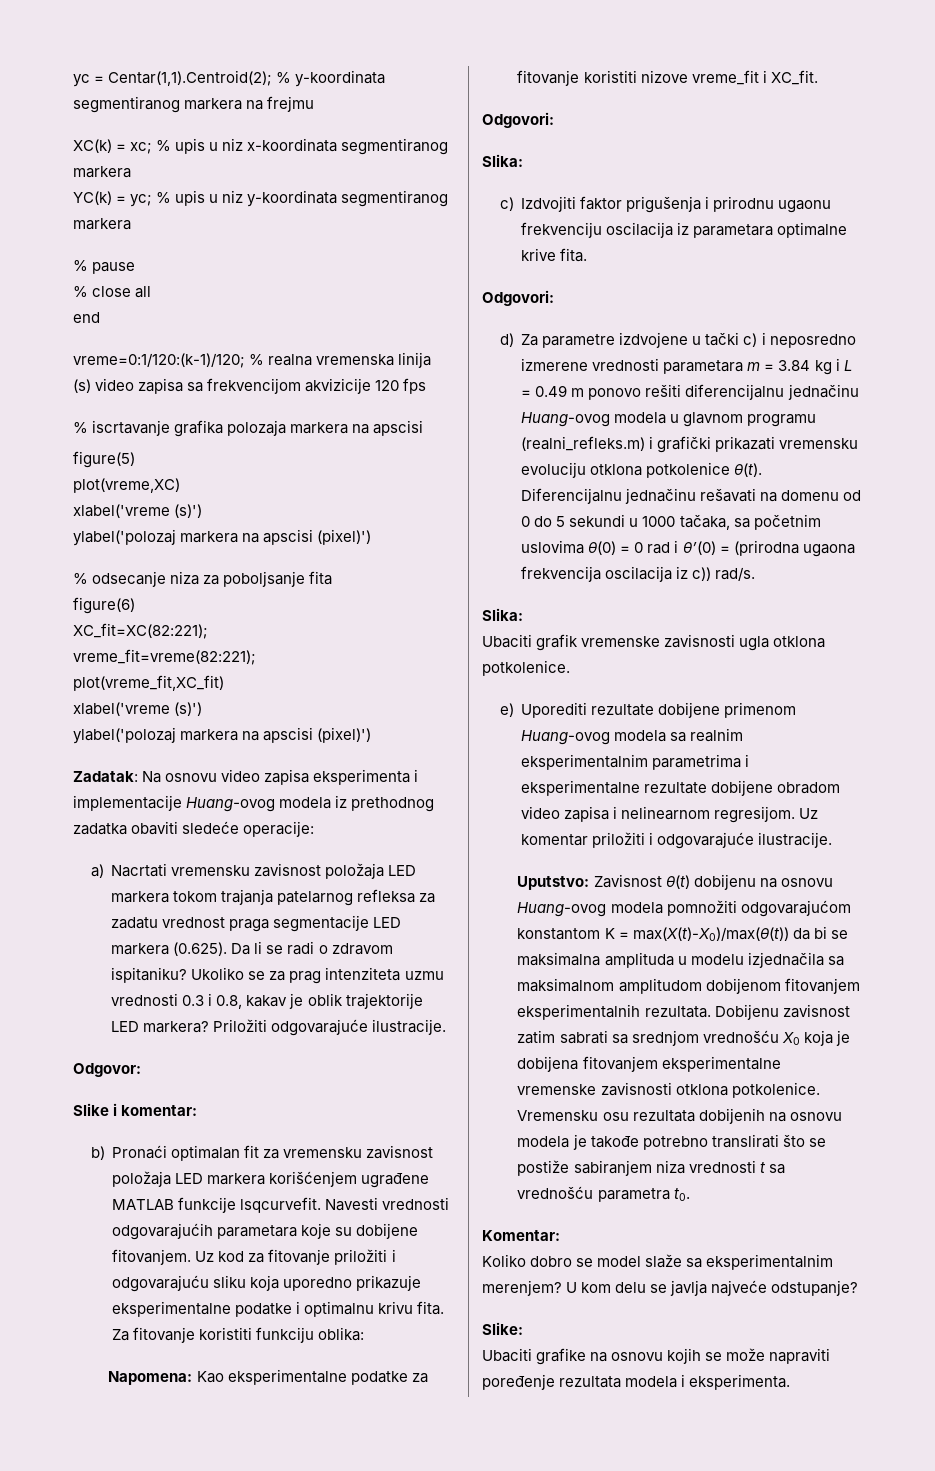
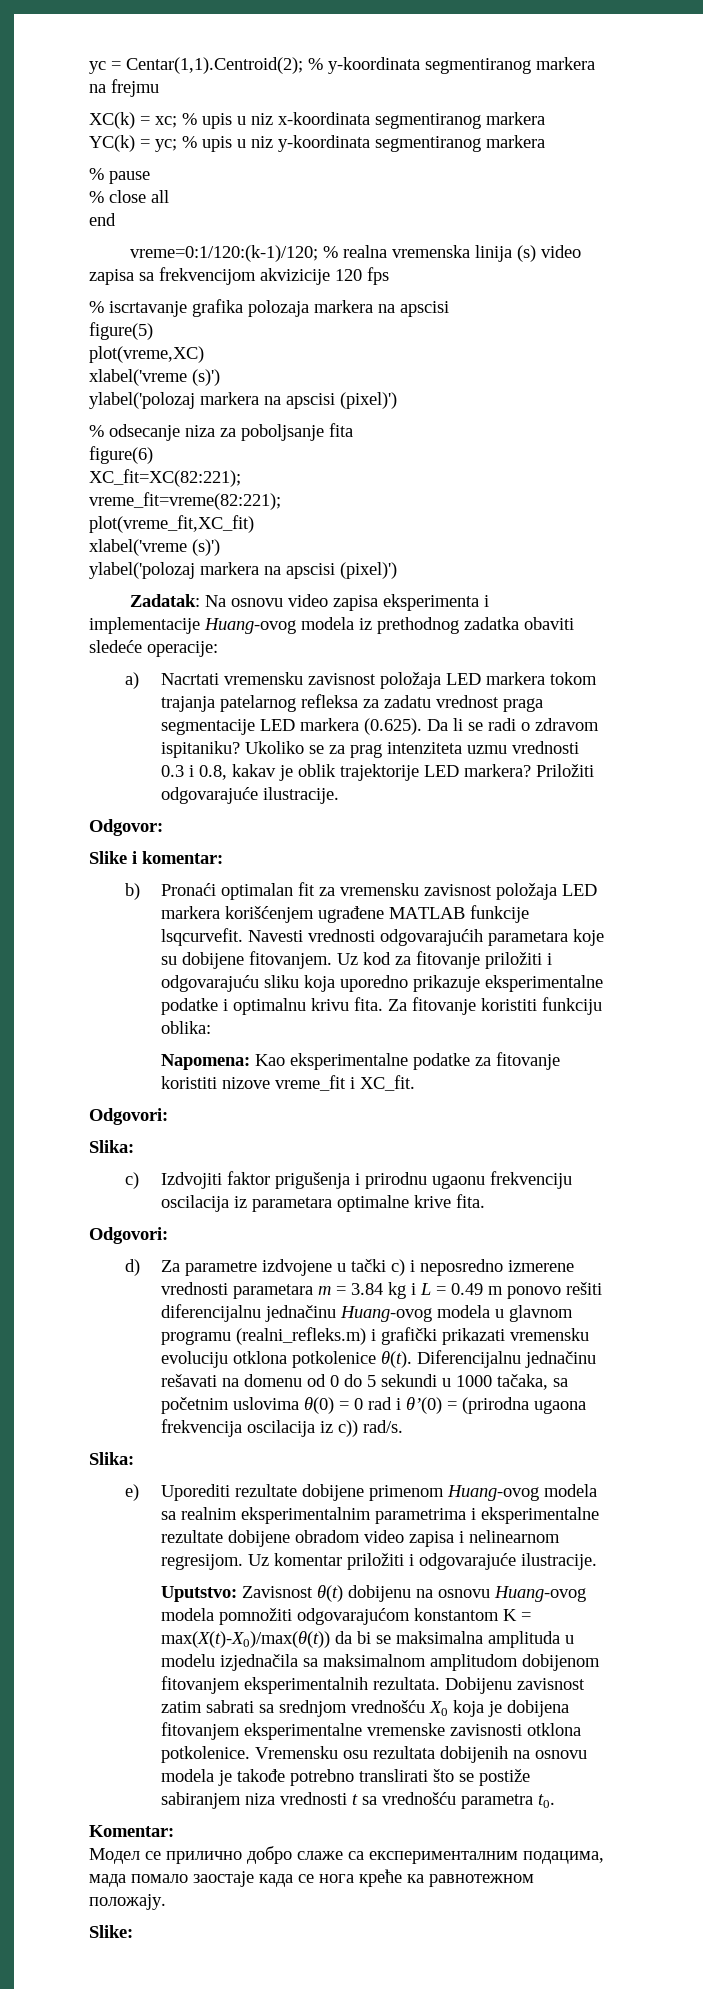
- Ubaciti grafik vremenske zavisnosti ugla otklona potkolenice.
- Koliko dobro se model slaže sa eksperimentalnim merenjem? U kom delu se javlja najveće odstupanje?
+ Модел се прилично добро слаже са експерименталним подацима, мада помало заостаје када се нога креће ка равнотежном положају.
  Slike:
- Ubaciti grafike na osnovu kojih se može napraviti poređenje rezultata modela i eksperimenta.

